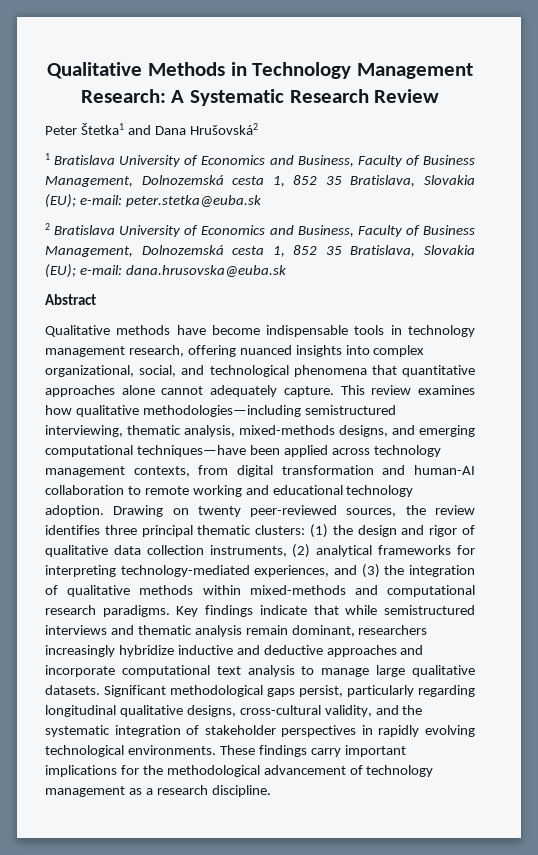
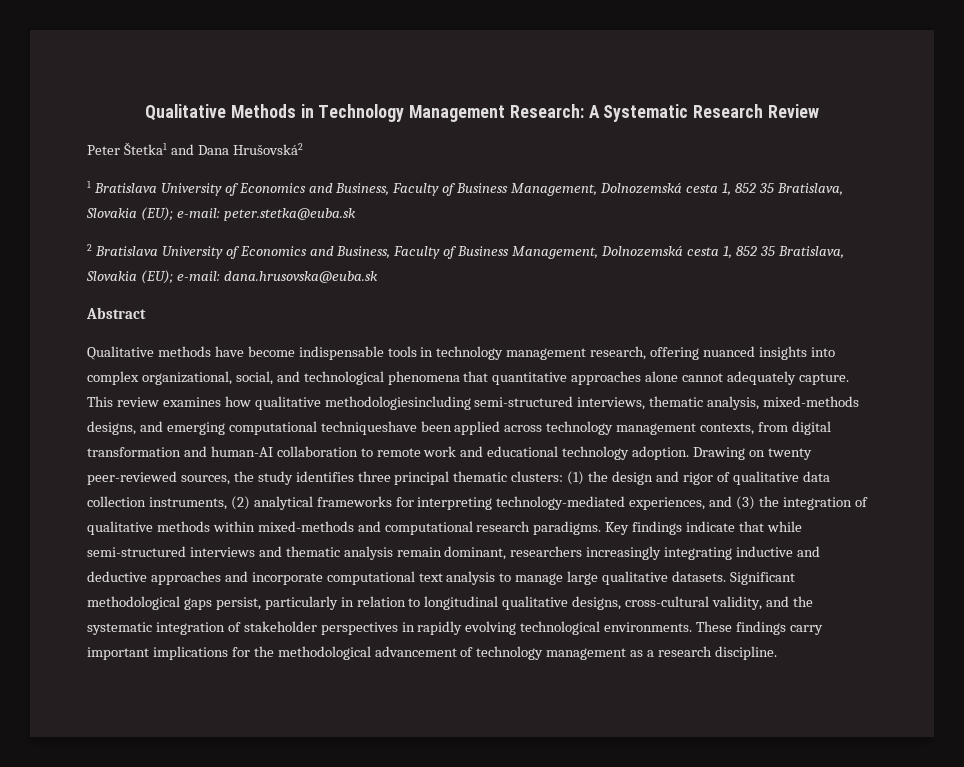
- This review examines how qualitative methodologies—including semistructured interviewing, thematic analysis, mixed-methods designs, and emerging computational techniques—have been applied across technology management contexts, from digital transformation and human-AI collaboration to remote working and educational technology adoption.
+ This review examines how qualitative methodologiesincluding semi-structured interviews, thematic analysis, mixed-methods designs, and emerging computational techniqueshave been applied across technology management contexts, from digital transformation and human-AI collaboration to remote work and educational technology adoption.
- Drawing on twenty peer-reviewed sources, the review identifies three principal thematic clusters: (1) the design and rigor of qualitative data collection instruments, (2) analytical frameworks for interpreting technology-mediated experiences, and (3) the integration of qualitative methods within mixed-methods and computational research paradigms.
+ Drawing on twenty peer-reviewed sources, the study identifies three principal thematic clusters: (1) the design and rigor of qualitative data collection instruments, (2) analytical frameworks for interpreting technology-mediated experiences, and (3) the integration of qualitative methods within mixed-methods and computational research paradigms.
- Key findings indicate that while semistructured interviews and thematic analysis remain dominant, researchers increasingly hybridize inductive and deductive approaches and incorporate computational text analysis to manage large qualitative datasets.
+ Key findings indicate that while semi-structured interviews and thematic analysis remain dominant, researchers increasingly integrating inductive and deductive approaches and incorporate computational text analysis to manage large qualitative datasets.
- Significant methodological gaps persist, particularly regarding longitudinal qualitative designs, cross-cultural validity, and the systematic integration of stakeholder perspectives in rapidly evolving technological environments.
+ Significant methodological gaps persist, particularly in relation to longitudinal qualitative designs, cross-cultural validity, and the systematic integration of stakeholder perspectives in rapidly evolving technological environments.

